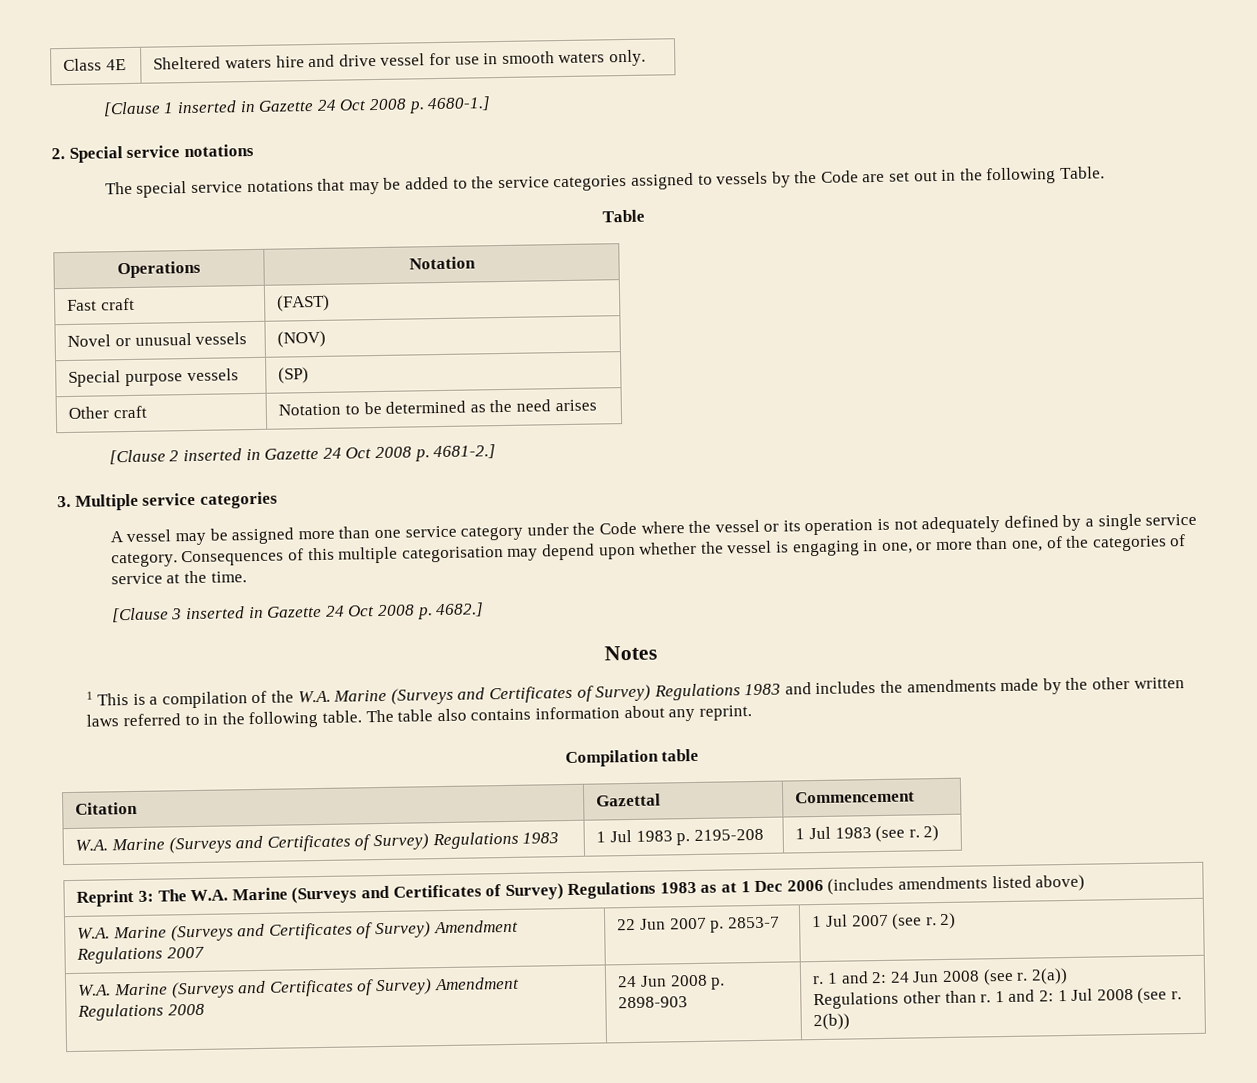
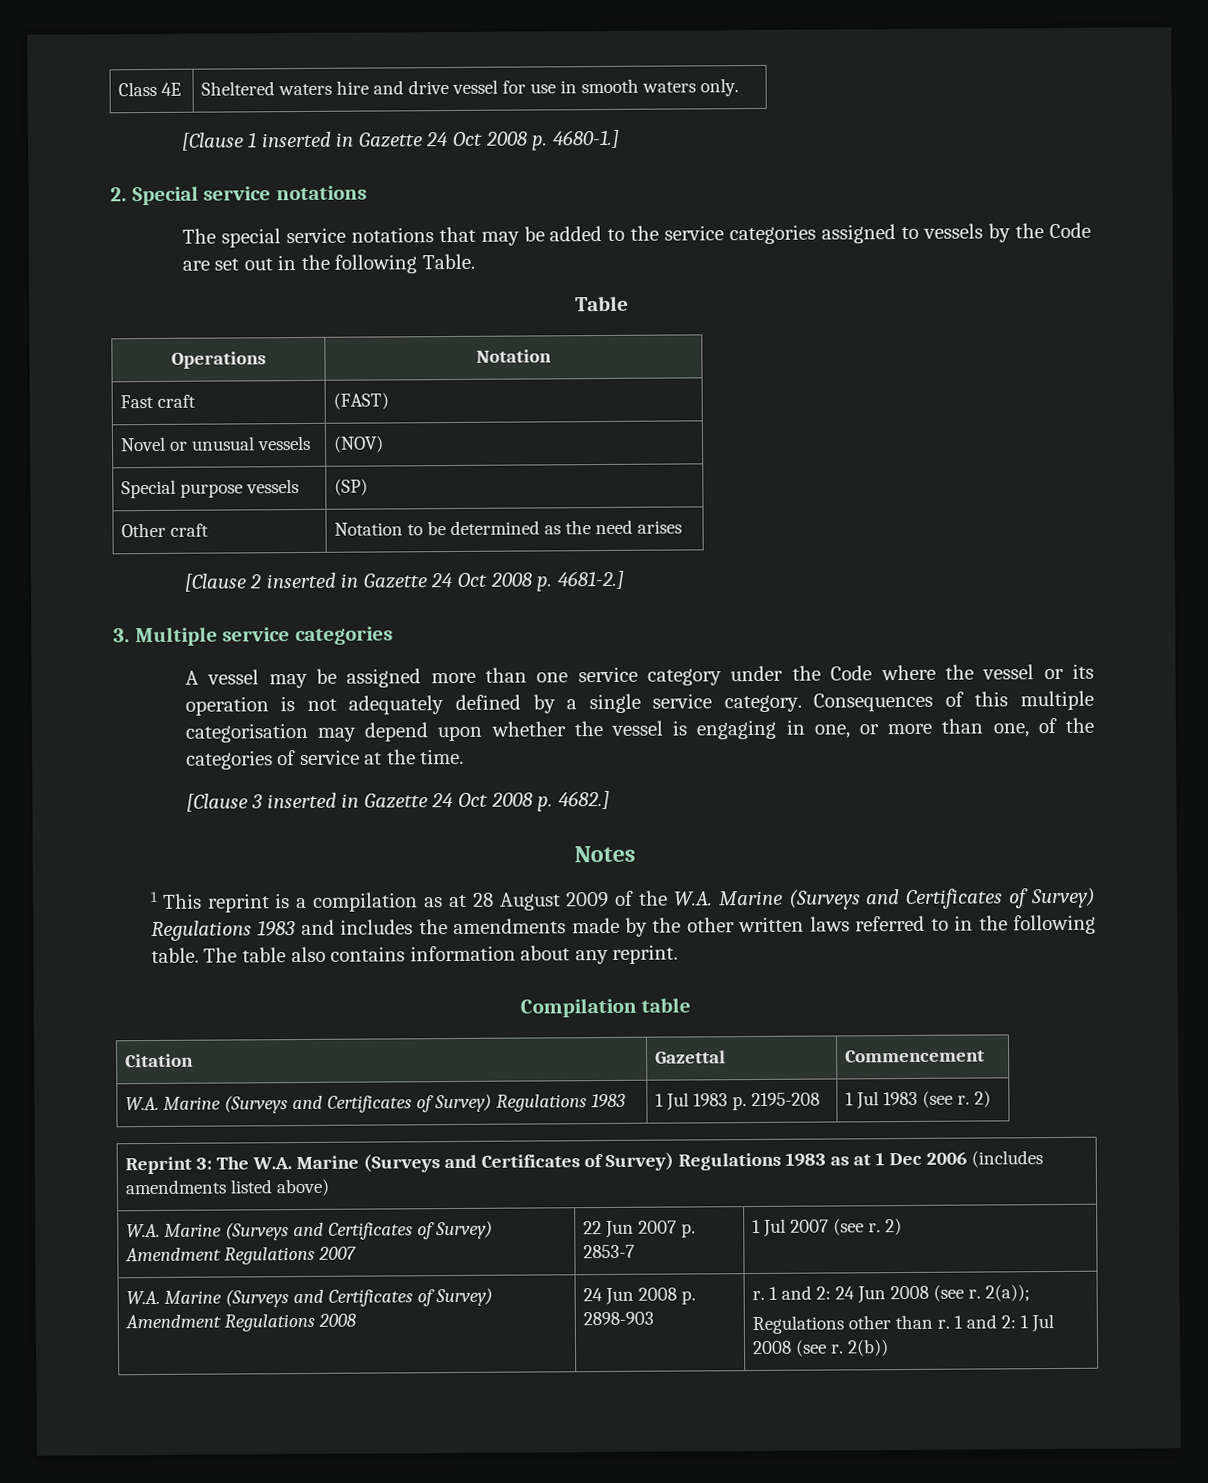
- 1 This is a compilation of the W.A. Marine (Surveys and Certificates of Survey) Regulations 1983 and includes the amendments made by the other written laws referred to in the following table.
+ 1 This reprint is a compilation as at 28 August 2009 of the W.A. Marine (Surveys and Certificates of Survey) Regulations 1983 and includes the amendments made by the other written laws referred to in the following table.
- W.A. Marine (Surveys and Certificates of Survey) Amendment Regulations 2008 | 24 Jun 2008 p. 2898-903 | r. 1 and 2: 24 Jun 2008 (see r. 2(a))
+ W.A. Marine (Surveys and Certificates of Survey) Amendment Regulations 2008 | 24 Jun 2008 p. 2898-903 | r. 1 and 2: 24 Jun 2008 (see r. 2(a));

